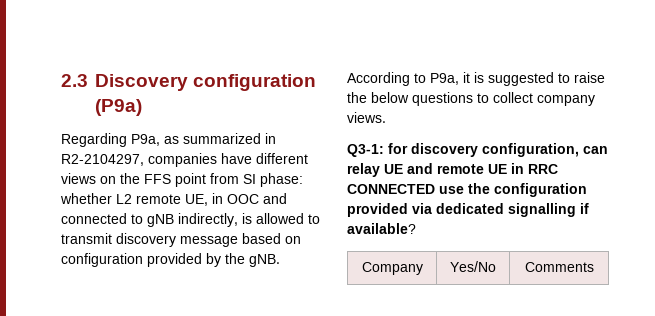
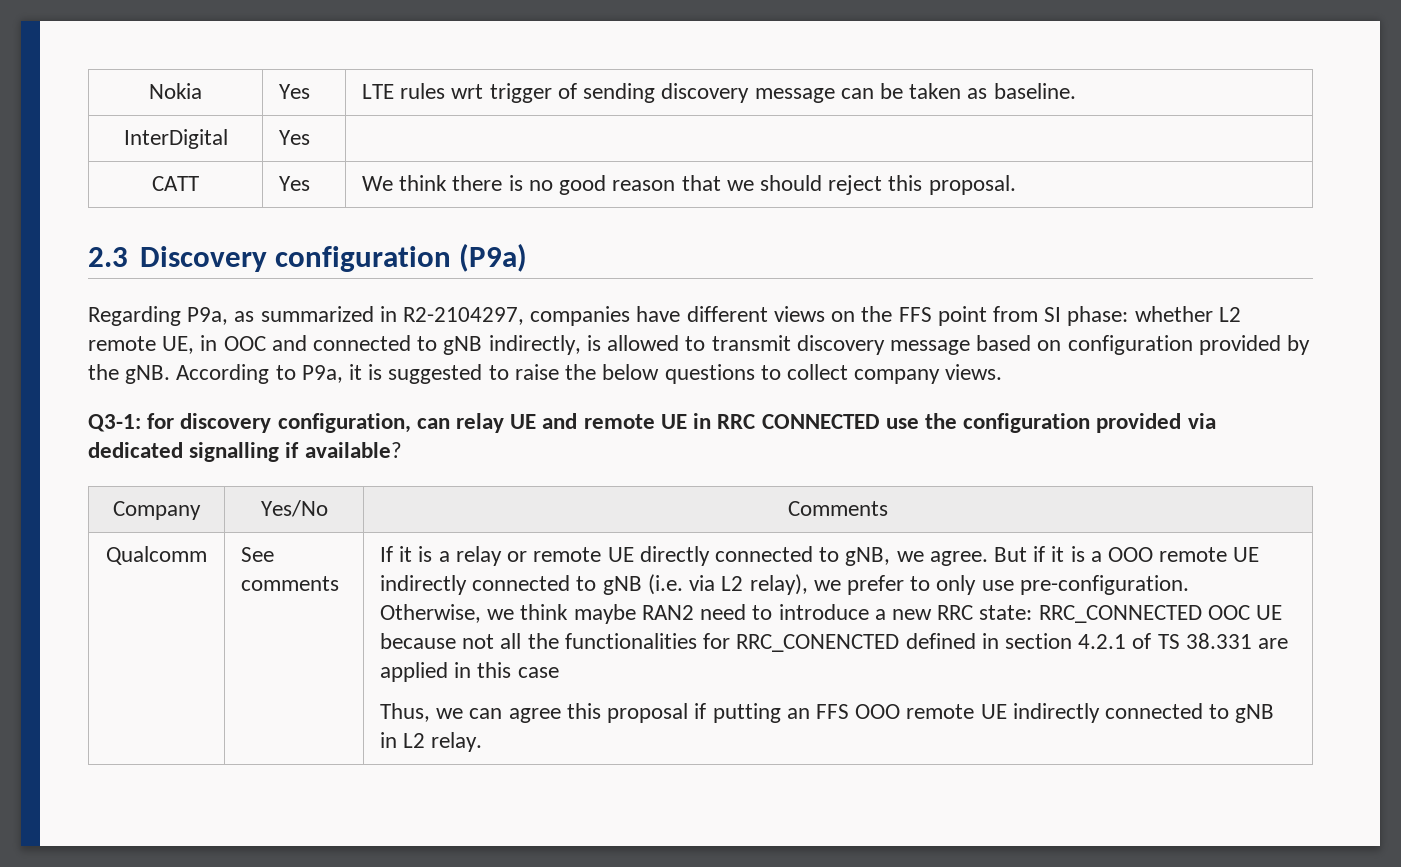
+ Nokia | Yes | LTE rules wrt trigger of sending discovery message can be taken as baseline.
+ InterDigital | Yes |
+ CATT | Yes | We think there is no good reason that we should reject this proposal.
+ Qualcomm | See comments | If it is a relay or remote UE directly connected to gNB, we agree. But if it is a OOO remote UE indirectly connected to gNB (i.e. via L2 relay), we prefer to only use pre-configuration. Otherwise, we think maybe RAN2 need to introduce a new RRC state: RRC_CONNECTED OOC UE because not all the functionalities for RRC_CONENCTED defined in section 4.2.1 of TS 38.331 are applied in this case
+ Thus, we can agree this proposal if putting an FFS OOO remote UE indirectly connected to gNB in L2 relay.

